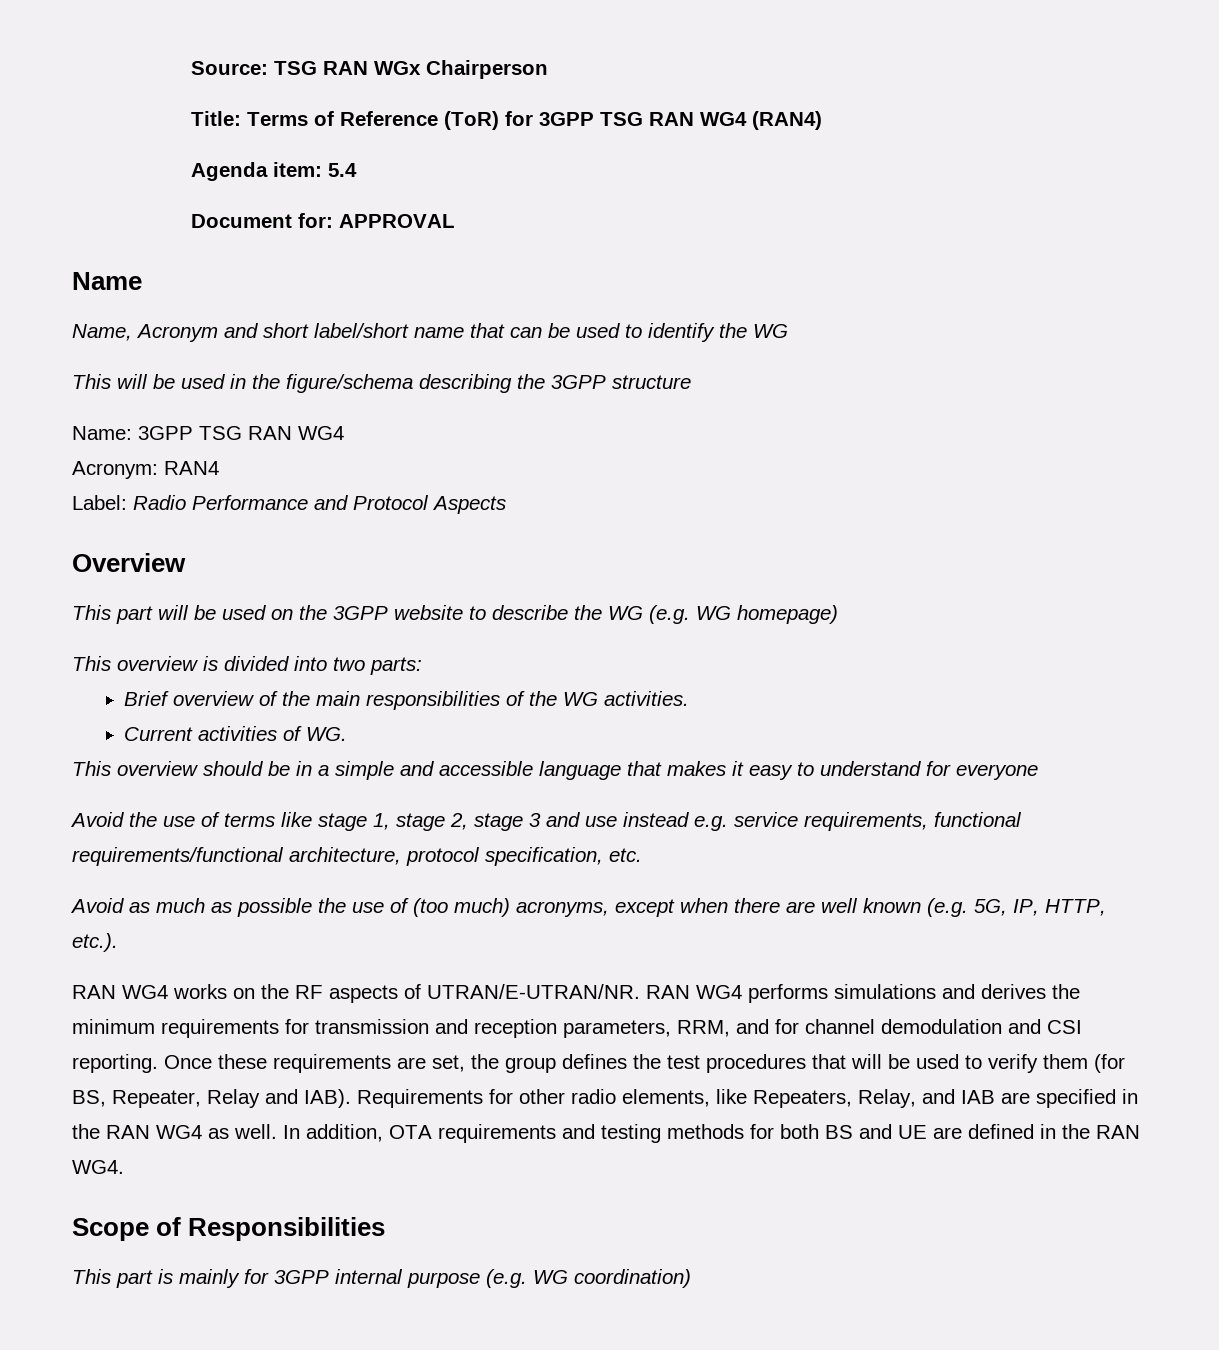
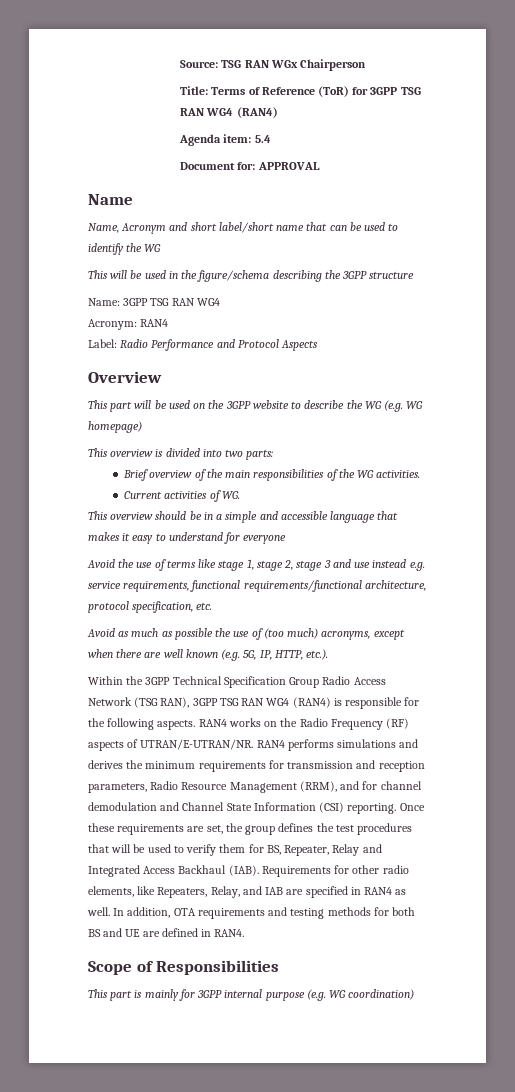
- RAN WG4 works on the RF aspects of UTRAN/E-UTRAN/NR.
+ Within the 3GPP Technical Specification Group Radio Access Network (TSG RAN), 3GPP TSG RAN WG4 (RAN4) is responsible for the following aspects. RAN4 works on the Radio Frequency (RF) aspects of UTRAN/E-UTRAN/NR.
- RAN WG4 performs simulations and derives the minimum requirements for transmission and reception parameters, RRM, and for channel demodulation and CSI reporting.
+ RAN4 performs simulations and derives the minimum requirements for transmission and reception parameters, Radio Resource Management (RRM), and for channel demodulation and Channel State Information (CSI) reporting.
- Once these requirements are set, the group defines the test procedures that will be used to verify them (for BS, Repeater, Relay and IAB).
+ Once these requirements are set, the group defines the test procedures that will be used to verify them for BS, Repeater, Relay and Integrated Access Backhaul (IAB).
- Requirements for other radio elements, like Repeaters, Relay, and IAB are specified in the RAN WG4 as well.
+ Requirements for other radio elements, like Repeaters, Relay, and IAB are specified in RAN4 as well.
- In addition, OTA requirements and testing methods for both BS and UE are defined in the RAN WG4.
+ In addition, OTA requirements and testing methods for both BS and UE are defined in RAN4.

